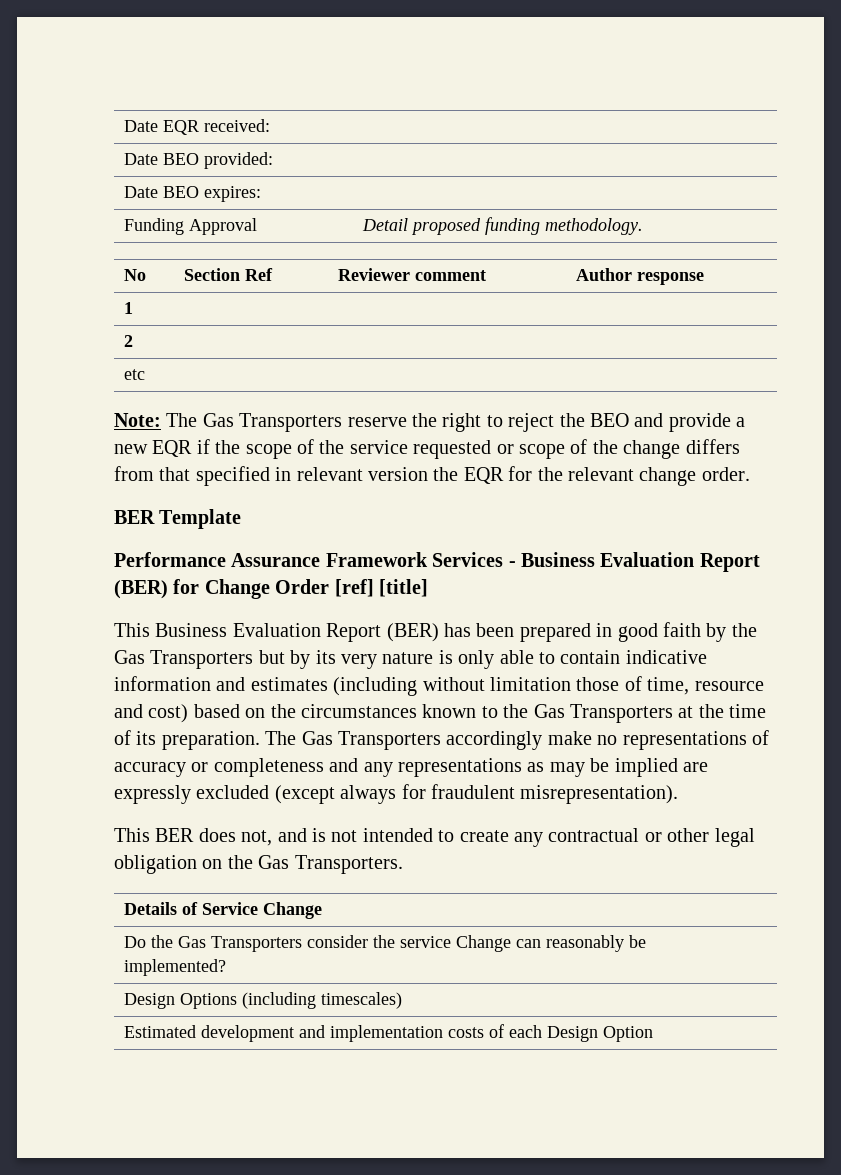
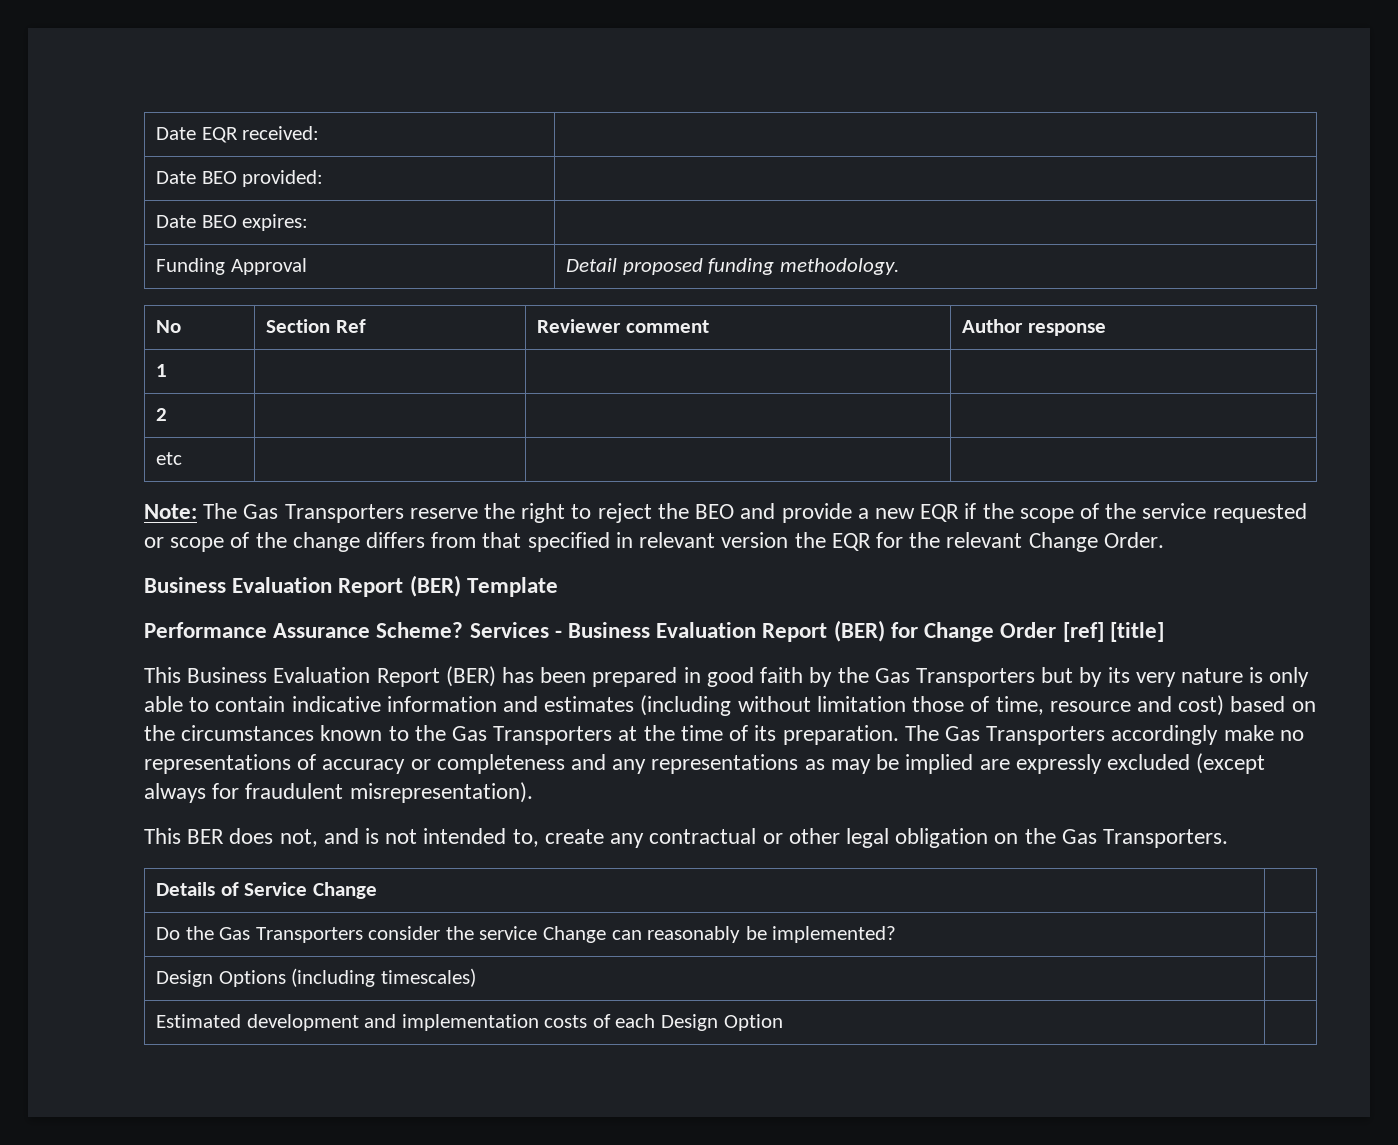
- Note: The Gas Transporters reserve the right to reject the BEO and provide a new EQR if the scope of the service requested or scope of the change differs from that specified in relevant version the EQR for the relevant change order.
- BER Template
+ Note: The Gas Transporters reserve the right to reject the BEO and provide a new EQR if the scope of the service requested or scope of the change differs from that specified in relevant version the EQR for the relevant Change Order.
+ Business Evaluation Report (BER) Template
- Performance Assurance Framework Services - Business Evaluation Report (BER) for Change Order [ref] [title]
+ Performance Assurance Scheme? Services - Business Evaluation Report (BER) for Change Order [ref] [title]
- This BER does not, and is not intended to create any contractual or other legal obligation on the Gas Transporters.
+ This BER does not, and is not intended to, create any contractual or other legal obligation on the Gas Transporters.

